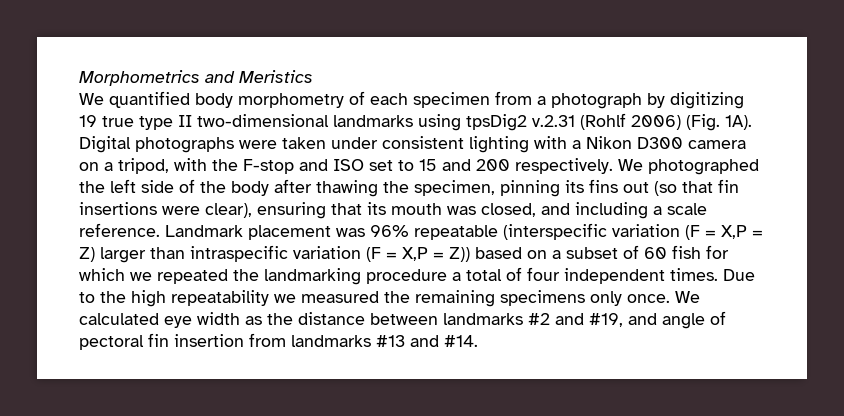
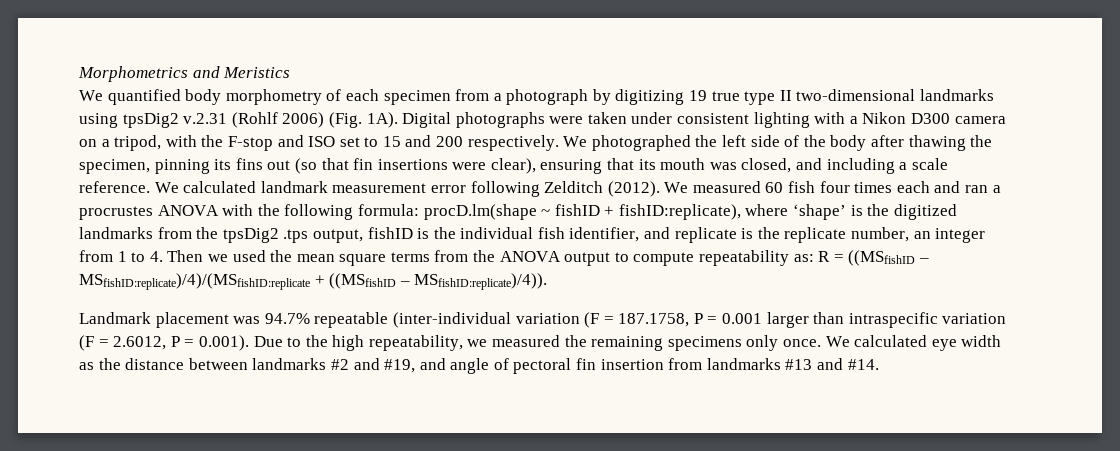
- Landmark placement was 96% repeatable (interspecific variation (F = X,P = Z) larger than intraspecific variation (F = X,P = Z)) based on a subset of 60 fish for which we repeated the landmarking procedure a total of four independent times. Due to the high repeatability we measured the remaining specimens only once.
+ We calculated landmark measurement error following Zelditch (2012). We measured 60 fish four times each and ran a procrustes ANOVA with the following formula: procD.lm(shape ~ fishID + fishID:replicate), where ‘shape’ is the digitized landmarks from the tpsDig2 .tps output, fishID is the individual fish identifier, and replicate is the replicate number, an integer from 1 to 4. Then we used the mean square terms from the ANOVA output to compute repeatability as: R = ((MSfishID – MSfishID:replicate)/4)/(MSfishID:replicate + ((MSfishID – MSfishID:replicate)/4)).
+ Landmark placement was 94.7% repeatable (inter-individual variation (F = 187.1758, P = 0.001 larger than intraspecific variation (F = 2.6012, P = 0.001). Due to the high repeatability, we measured the remaining specimens only once.

